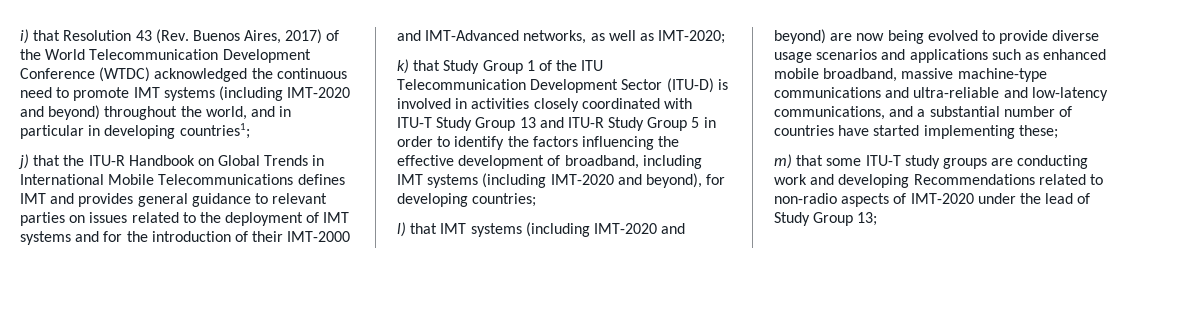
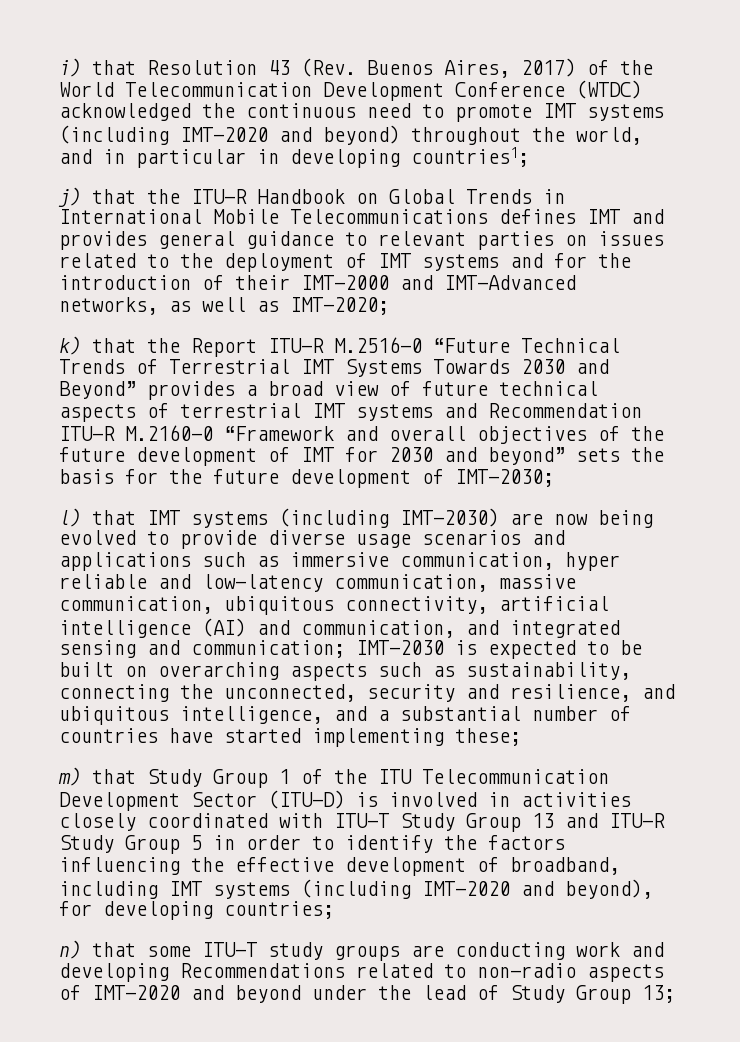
- k) that Study Group 1 of the ITU Telecommunication Development Sector (ITU-D) is involved in activities closely coordinated with ITU-T Study Group 13 and ITU-R Study Group 5 in order to identify the factors influencing the effective development of broadband, including IMT systems (including IMT-2020 and beyond), for developing countries;
+ k) that the Report ITU-R M.2516-0 “Future Technical Trends of Terrestrial IMT Systems Towards 2030 and Beyond” provides a broad view of future technical aspects of terrestrial IMT systems and Recommendation ITU-R M.2160-0 “Framework and overall objectives of the future development of IMT for 2030 and beyond” sets the basis for the future development of IMT-2030;
+ l) that IMT systems (including IMT-2030) are now being evolved to provide diverse usage scenarios and applications such as immersive communication, hyper reliable and low-latency communication, massive communication, ubiquitous connectivity, artificial intelligence (AI) and communication, and integrated sensing and communication; IMT-2030 is expected to be built on overarching aspects such as sustainability, connecting the unconnected, security and resilience, and ubiquitous intelligence, and a substantial number of countries have started implementing these;
+ m) that Study Group 1 of the ITU Telecommunication Development Sector (ITU-D) is involved in activities closely coordinated with ITU-T Study Group 13 and ITU-R Study Group 5 in order to identify the factors influencing the effective development of broadband, including IMT systems (including IMT-2020 and beyond), for developing countries;
- l) that IMT systems (including IMT-2020 and beyond) are now being evolved to provide diverse usage scenarios and applications such as enhanced mobile broadband, massive machine-type communications and ultra-reliable and low-latency communications, and a substantial number of countries have started implementing these;
- m) that some ITU-T study groups are conducting work and developing Recommendations related to non-radio aspects of IMT-2020 under the lead of Study Group 13;
+ n) that some ITU-T study groups are conducting work and developing Recommendations related to non-radio aspects of IMT-2020 and beyond under the lead of Study Group 13;

